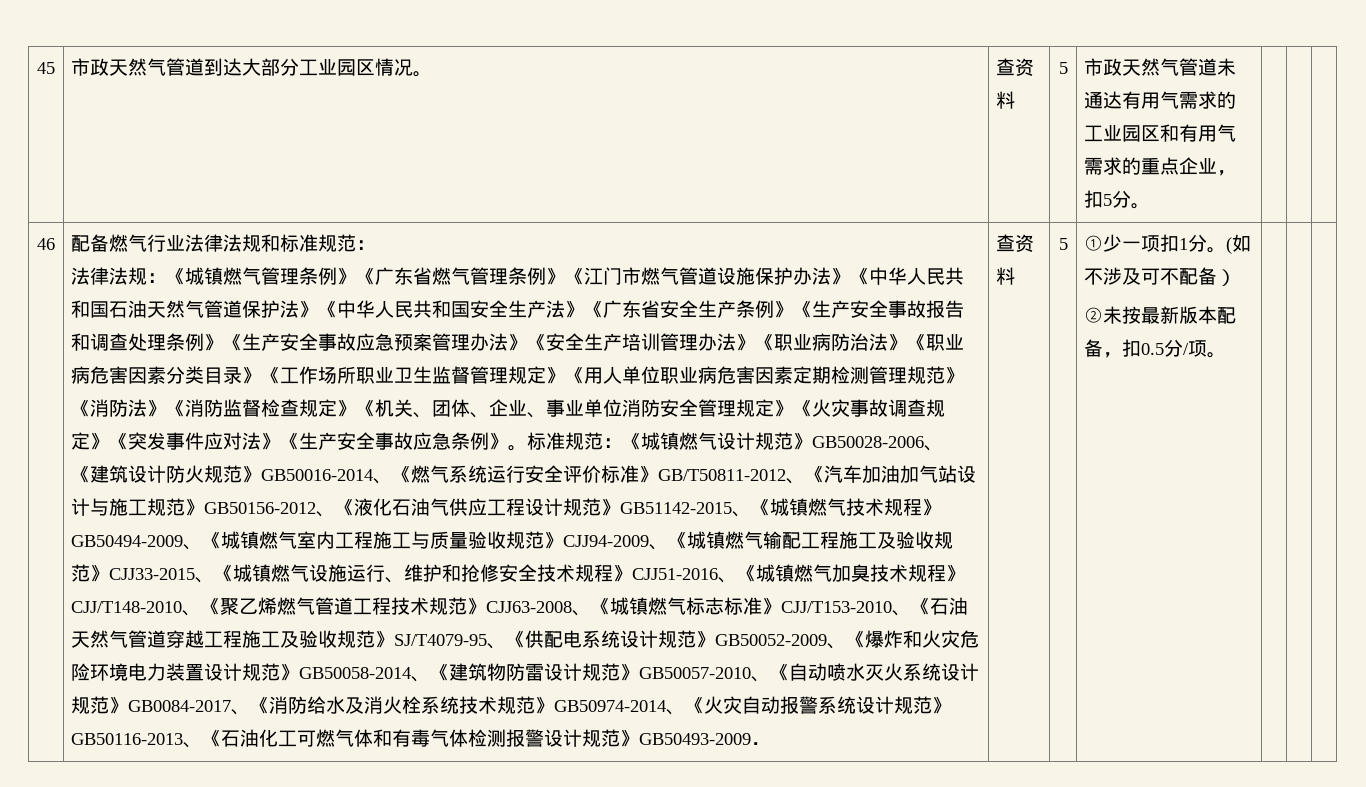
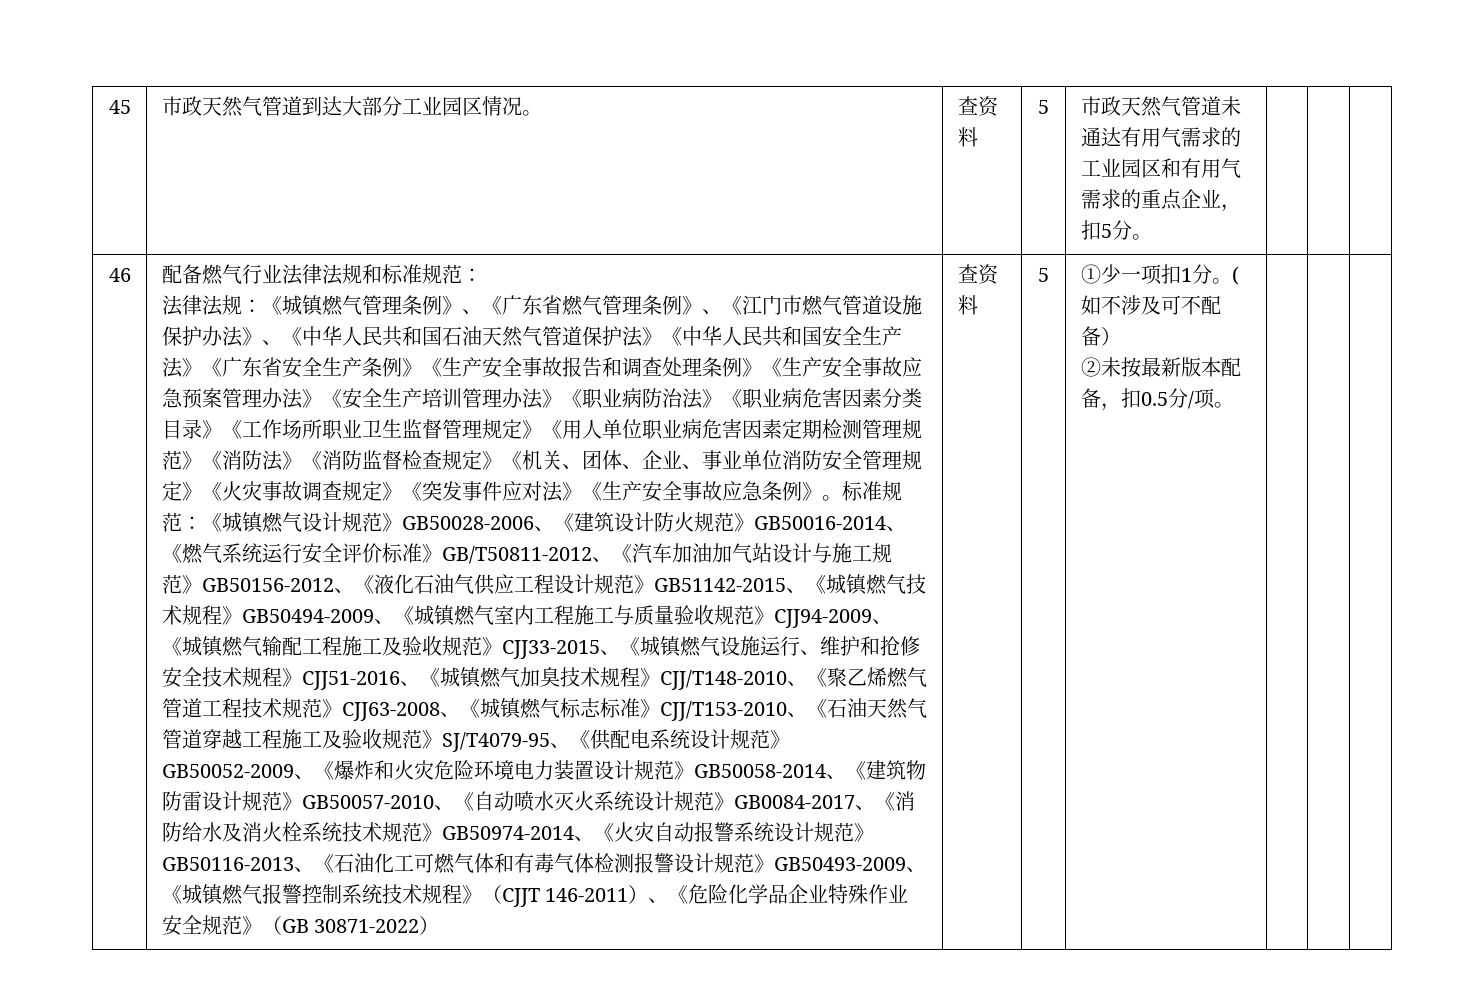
- 《城镇燃气管理条例》《广东省燃气管理条例》《江门市燃气管道设施保护办法》《中华人民共和国石油天然气管道保护法》《中华人民共和国安全生产法》《广东省安全生产条例》《生产安全事故报告和调查处理条例》《生产安全事故应急预案管理办法》《安全生产培训管理办法》《职业病防治法》《职业病危害因素分类目录》《工作场所职业卫生监督管理规定》《用人单位职业病危害因素定期检测管理规范》《消防法》《消防监督检查规定》《机关、团体、企业、事业单位消防安全管理规定》《火灾事故调查规定》《突发事件应对法》《生产安全事故应急条例》。
+ 《城镇燃气管理条例》、《广东省燃气管理条例》、《江门市燃气管道设施保护办法》、《中华人民共和国石油天然气管道保护法》《中华人民共和国安全生产法》《广东省安全生产条例》《生产安全事故报告和调查处理条例》《生产安全事故应急预案管理办法》《安全生产培训管理办法》《职业病防治法》《职业病危害因素分类目录》《工作场所职业卫生监督管理规定》《用人单位职业病危害因素定期检测管理规范》《消防法》《消防监督检查规定》《机关、团体、企业、事业单位消防安全管理规定》《火灾事故调查规定》《突发事件应对法》《生产安全事故应急条例》。
- 《城镇燃气设计规范》GB50028-2006、《建筑设计防火规范》GB50016-2014、《燃气系统运行安全评价标准》GB/T50811-2012、《汽车加油加气站设计与施工规范》GB50156-2012、《液化石油气供应工程设计规范》GB51142-2015、《城镇燃气技术规程》GB50494-2009、《城镇燃气室内工程施工与质量验收规范》CJJ94-2009、《城镇燃气输配工程施工及验收规范》CJJ33-2015、《城镇燃气设施运行、维护和抢修安全技术规程》CJJ51-2016、《城镇燃气加臭技术规程》CJJ/T148-2010、《聚乙烯燃气管道工程技术规范》CJJ63-2008、《城镇燃气标志标准》CJJ/T153-2010、《石油天然气管道穿越工程施工及验收规范》SJ/T4079-95、《供配电系统设计规范》GB50052-2009、《爆炸和火灾危险环境电力装置设计规范》GB50058-2014、《建筑物防雷设计规范》GB50057-2010、《自动喷水灭火系统设计规范》GB0084-2017、《消防给水及消火栓系统技术规范》GB50974-2014、《火灾自动报警系统设计规范》GB50116-2013、《石油化工可燃气体和有毒气体检测报警设计规范》GB50493-2009．
+ 《城镇燃气设计规范》GB50028-2006、《建筑设计防火规范》GB50016-2014、《燃气系统运行安全评价标准》GB/T50811-2012、《汽车加油加气站设计与施工规范》GB50156-2012、《液化石油气供应工程设计规范》GB51142-2015、《城镇燃气技术规程》GB50494-2009、《城镇燃气室内工程施工与质量验收规范》CJJ94-2009、《城镇燃气输配工程施工及验收规范》CJJ33-2015、《城镇燃气设施运行、维护和抢修安全技术规程》CJJ51-2016、《城镇燃气加臭技术规程》CJJ/T148-2010、《聚乙烯燃气管道工程技术规范》CJJ63-2008、《城镇燃气标志标准》CJJ/T153-2010、《石油天然气管道穿越工程施工及验收规范》SJ/T4079-95、《供配电系统设计规范》GB50052-2009、《爆炸和火灾危险环境电力装置设计规范》GB50058-2014、《建筑物防雷设计规范》GB50057-2010、《自动喷水灭火系统设计规范》GB0084-2017、《消防给水及消火栓系统技术规范》GB50974-2014、《火灾自动报警系统设计规范》GB50116-2013、《石油化工可燃气体和有毒气体检测报警设计规范》GB50493-2009、《城镇燃气报警控制系统技术规程》（CJJT 146-2011）、《危险化学品企业特殊作业安全规范》（GB 30871-2022）

